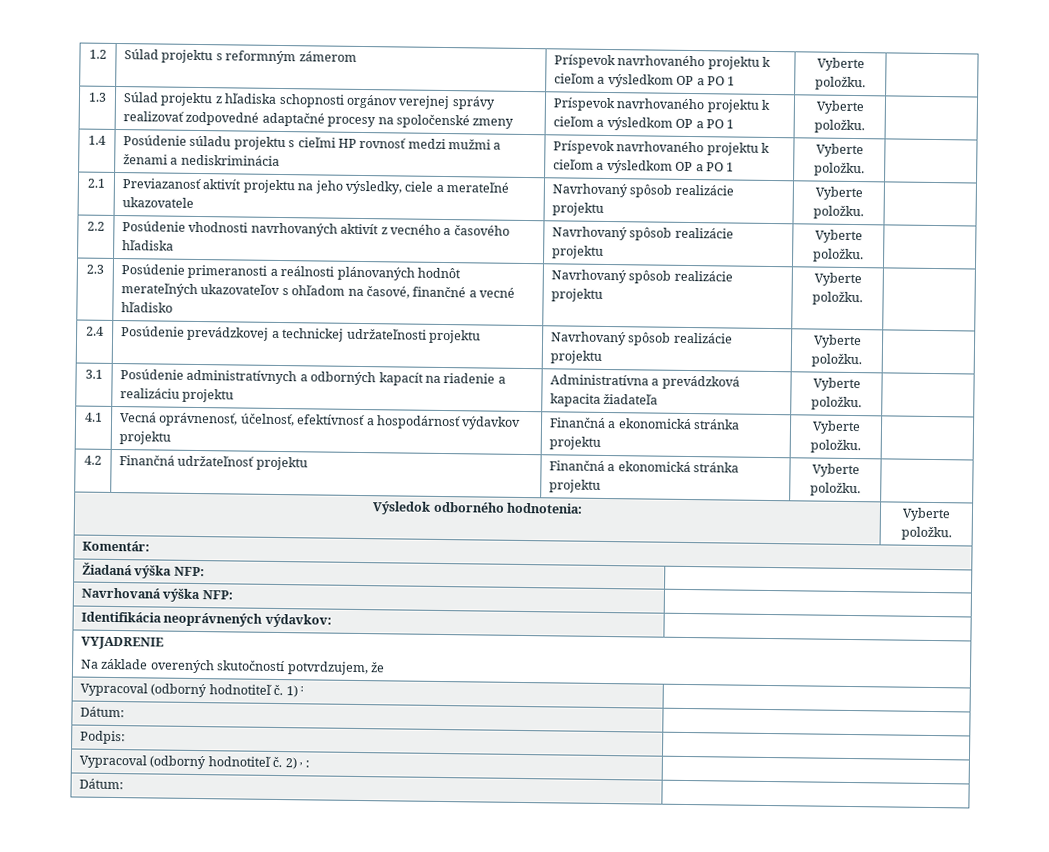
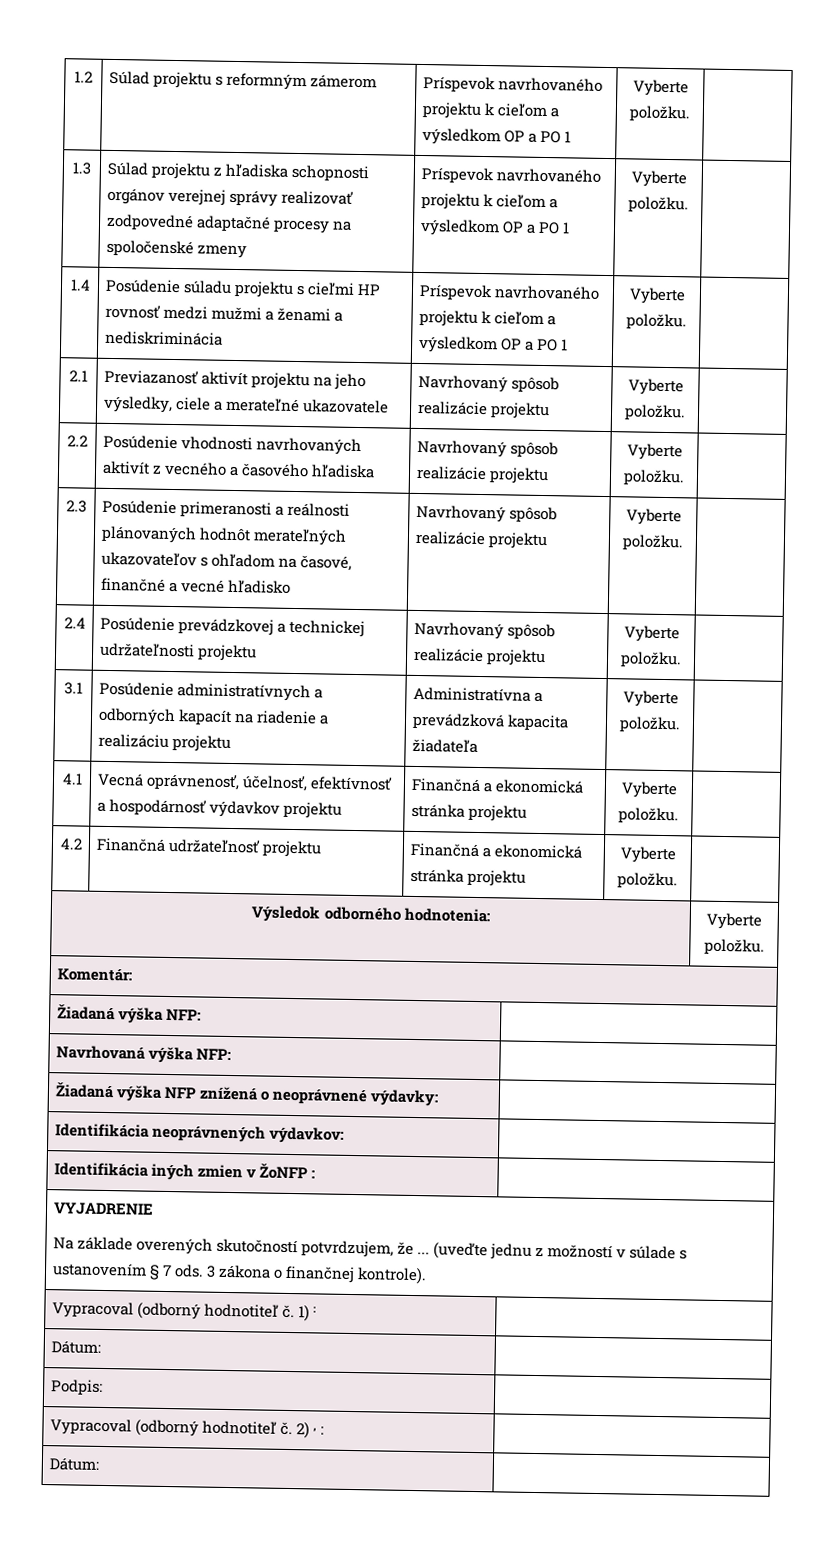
+ Žiadaná výška NFP znížená o neoprávnené výdavky: |
  Identifikácia neoprávnených výdavkov: |
+ Identifikácia iných zmien v ŽoNFP : |
  VYJADRENIE
- Na základe overených skutočností potvrdzujem, že
+ Na základe overených skutočností potvrdzujem, že ... (uveďte jednu z možností v súlade s ustanovením § 7 ods. 3 zákona o finančnej kontrole).

